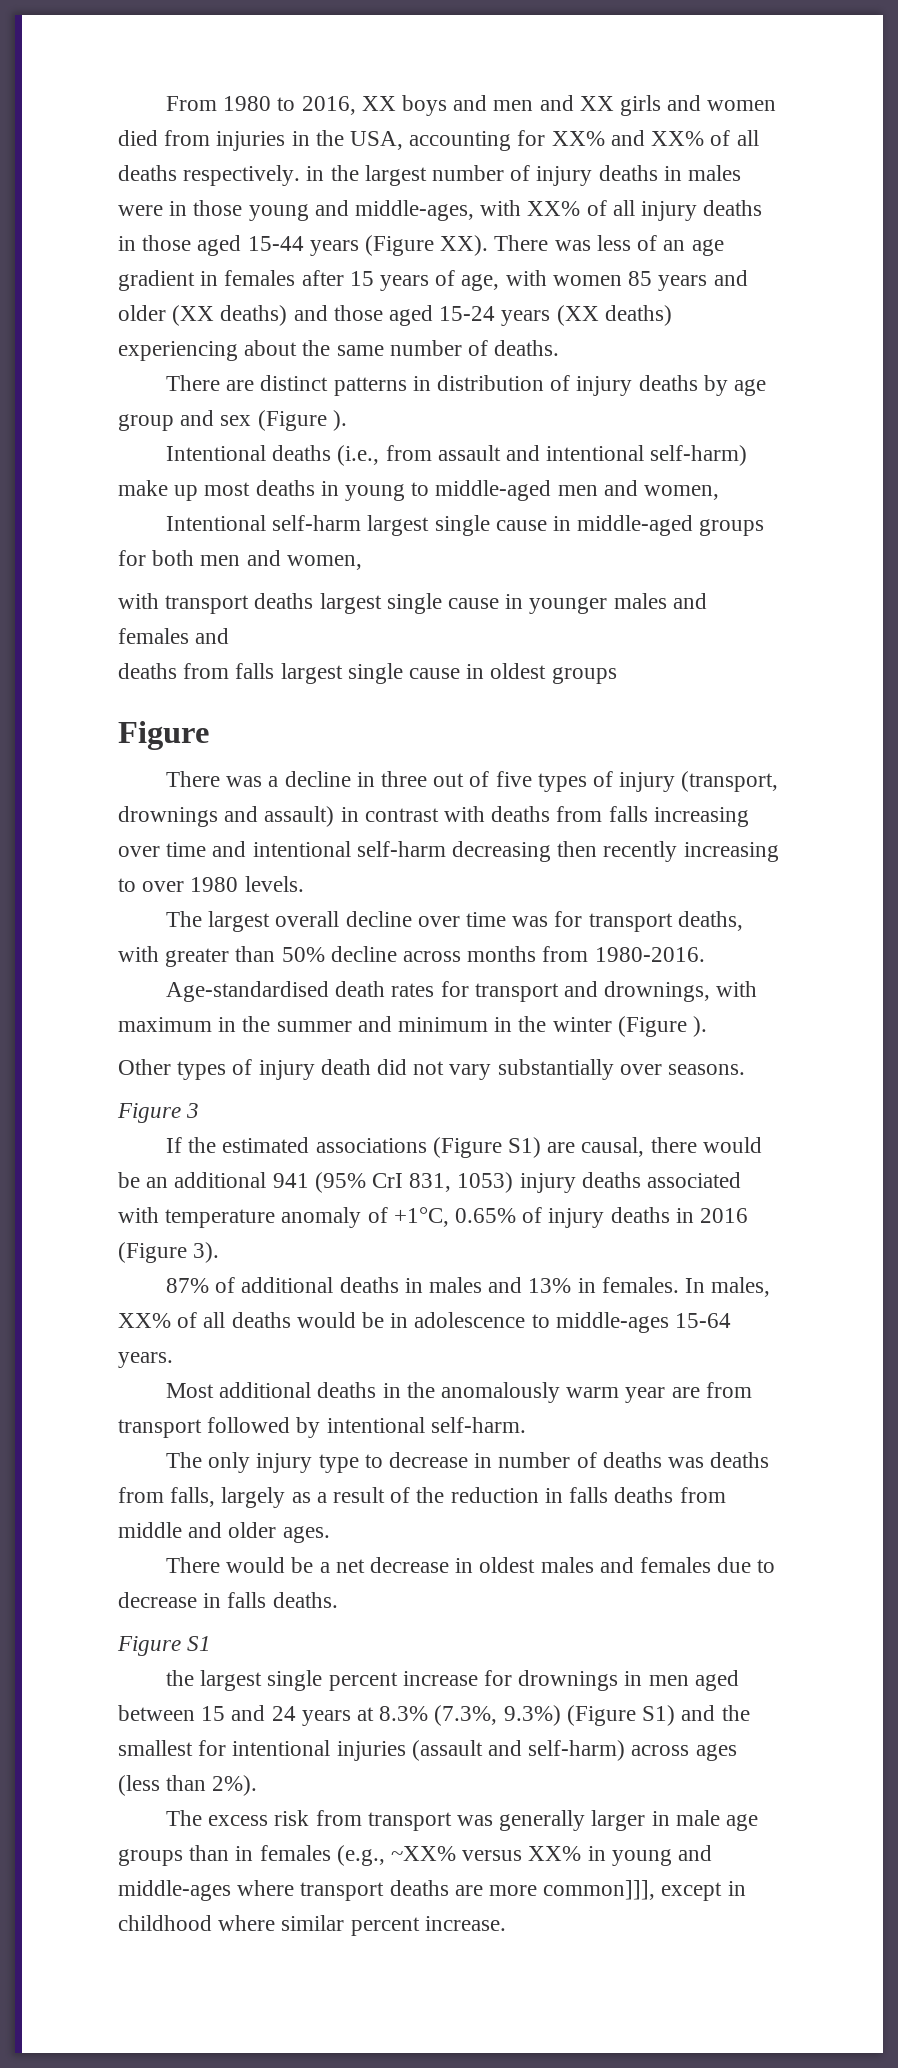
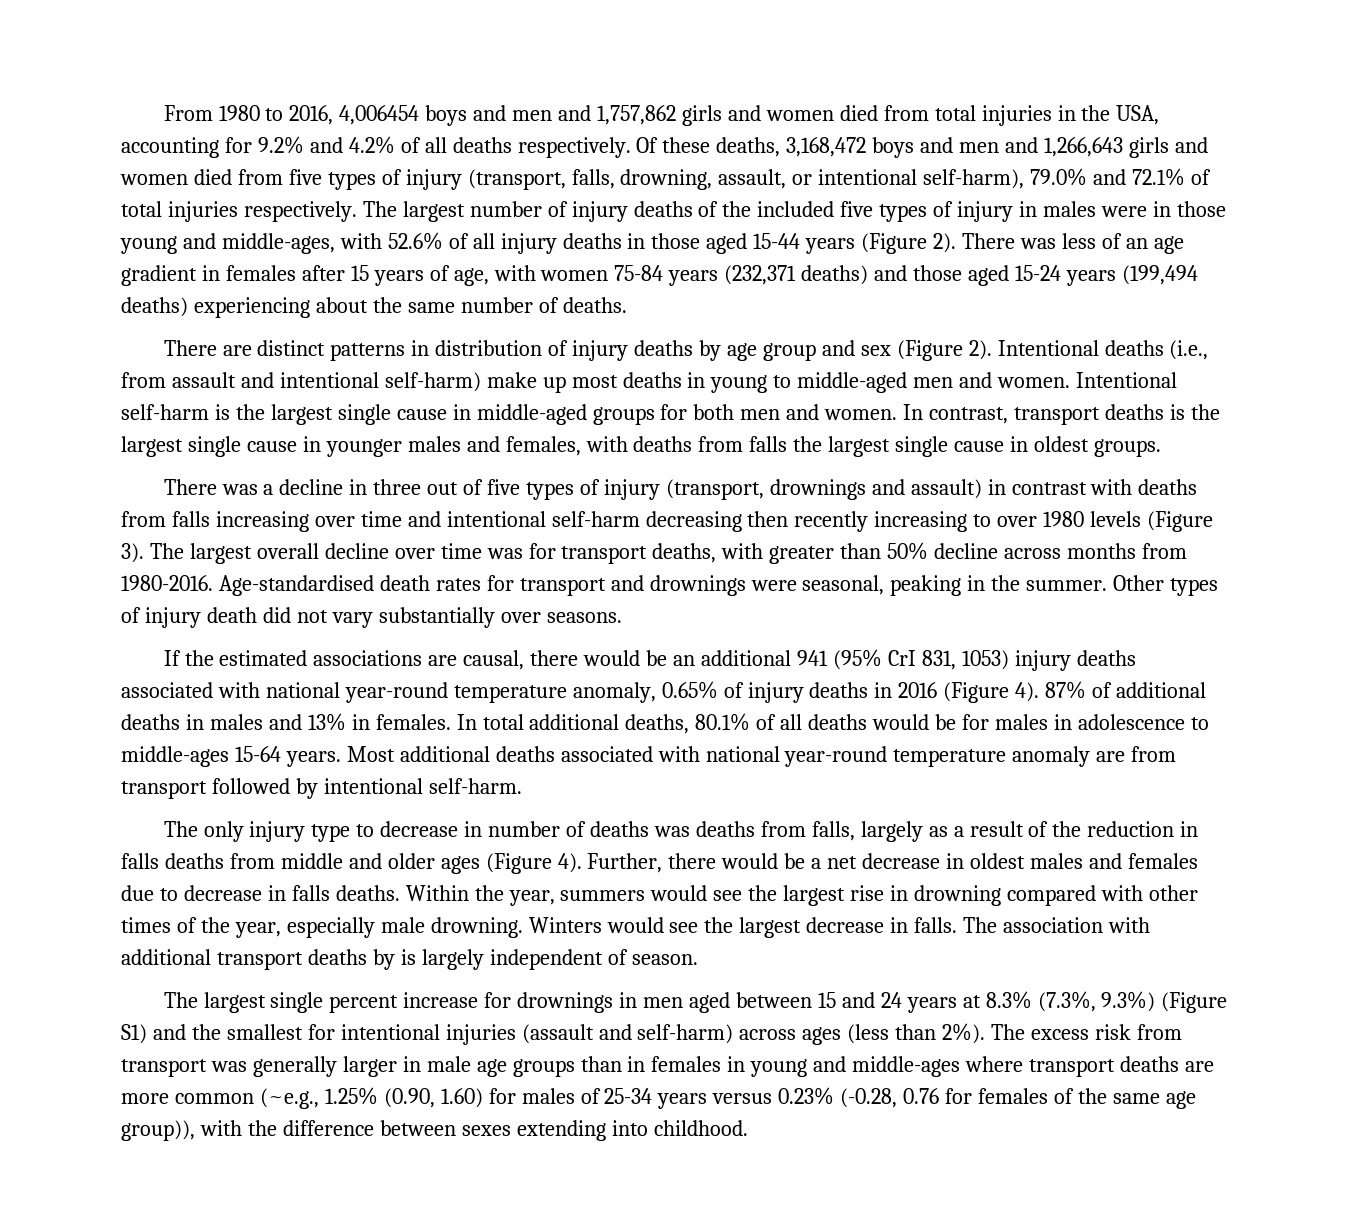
- From 1980 to 2016, XX boys and men and XX girls and women died from injuries in the USA, accounting for XX% and XX% of all deaths respectively. in the largest number of injury deaths in males were in those young and middle-ages, with XX% of all injury deaths in those aged 15-44 years (Figure XX). There was less of an age gradient in females after 15 years of age, with women 85 years and older (XX deaths) and those aged 15-24 years (XX deaths) experiencing about the same number of deaths.
+ From 1980 to 2016, 4,006454 boys and men and 1,757,862 girls and women died from total injuries in the USA, accounting for 9.2% and 4.2% of all deaths respectively. Of these deaths, 3,168,472 boys and men and 1,266,643 girls and women died from five types of injury (transport, falls, drowning, assault, or intentional self-harm), 79.0% and 72.1% of total injuries respectively. The largest number of injury deaths of the included five types of injury in males were in those young and middle-ages, with 52.6% of all injury deaths in those aged 15-44 years (Figure 2). There was less of an age gradient in females after 15 years of age, with women 75-84 years (232,371 deaths) and those aged 15-24 years (199,494 deaths) experiencing about the same number of deaths.
- There are distinct patterns in distribution of injury deaths by age group and sex (Figure ).
- Intentional deaths (i.e., from assault and intentional self-harm) make up most deaths in young to middle-aged men and women,
- Intentional self-harm largest single cause in middle-aged groups for both men and women,
- with transport deaths largest single cause in younger males and females and
- deaths from falls largest single cause in oldest groups
- Figure
+ There are distinct patterns in distribution of injury deaths by age group and sex (Figure 2). Intentional deaths (i.e., from assault and intentional self-harm) make up most deaths in young to middle-aged men and women. Intentional self-harm is the largest single cause in middle-aged groups for both men and women. In contrast, transport deaths is the largest single cause in younger males and females, with deaths from falls the largest single cause in oldest groups.
- There was a decline in three out of five types of injury (transport, drownings and assault) in contrast with deaths from falls increasing over time and intentional self-harm decreasing then recently increasing to over 1980 levels.
- The largest overall decline over time was for transport deaths, with greater than 50% decline across months from 1980-2016.
- Age-standardised death rates for transport and drownings, with maximum in the summer and minimum in the winter (Figure ).
- Other types of injury death did not vary substantially over seasons.
+ There was a decline in three out of five types of injury (transport, drownings and assault) in contrast with deaths from falls increasing over time and intentional self-harm decreasing then recently increasing to over 1980 levels (Figure 3). The largest overall decline over time was for transport deaths, with greater than 50% decline across months from 1980-2016. Age-standardised death rates for transport and drownings were seasonal, peaking in the summer. Other types of injury death did not vary substantially over seasons.
- Figure 3
- If the estimated associations (Figure S1) are causal, there would be an additional 941 (95% CrI 831, 1053) injury deaths associated with temperature anomaly of +1°C, 0.65% of injury deaths in 2016 (Figure 3).
- 87% of additional deaths in males and 13% in females.
+ If the estimated associations are causal, there would be an additional 941 (95% CrI 831, 1053) injury deaths associated with national year-round temperature anomaly, 0.65% of injury deaths in 2016 (Figure 4). 87% of additional deaths in males and 13% in females.
- In males, XX% of all deaths would be in adolescence to middle-ages 15-64 years.
- Most additional deaths in the anomalously warm year are from transport followed by intentional self-harm.
+ In total additional deaths, 80.1% of all deaths would be for males in adolescence to middle-ages 15-64 years. Most additional deaths associated with national year-round temperature anomaly are from transport followed by intentional self-harm.
- The only injury type to decrease in number of deaths was deaths from falls, largely as a result of the reduction in falls deaths from middle and older ages.
- There would be a net decrease in oldest males and females due to decrease in falls deaths.
- Figure S1
- the largest single percent increase for drownings in men aged between 15 and 24 years at 8.3% (7.3%, 9.3%) (Figure S1) and the smallest for intentional injuries (assault and self-harm) across ages (less than 2%).
- The excess risk from transport was generally larger in male age groups than in females (e.g., ~XX% versus XX% in young and middle-ages where transport deaths are more common]]], except in childhood where similar percent increase.
+ The only injury type to decrease in number of deaths was deaths from falls, largely as a result of the reduction in falls deaths from middle and older ages (Figure 4). Further, there would be a net decrease in oldest males and females due to decrease in falls deaths. Within the year, summers would see the largest rise in drowning compared with other times of the year, especially male drowning. Winters would see the largest decrease in falls. The association with additional transport deaths by is largely independent of season.
+ The largest single percent increase for drownings in men aged between 15 and 24 years at 8.3% (7.3%, 9.3%) (Figure S1) and the smallest for intentional injuries (assault and self-harm) across ages (less than 2%). The excess risk from transport was generally larger in male age groups than in females in young and middle-ages where transport deaths are more common (~e.g., 1.25% (0.90, 1.60) for males of 25-34 years versus 0.23% (-0.28, 0.76 for females of the same age group)), with the difference between sexes extending into childhood.

